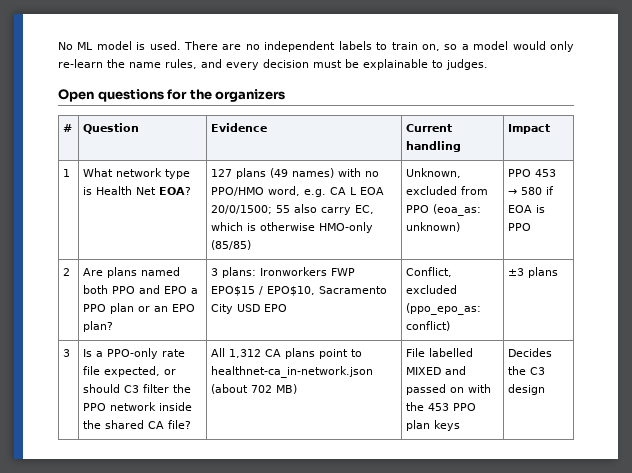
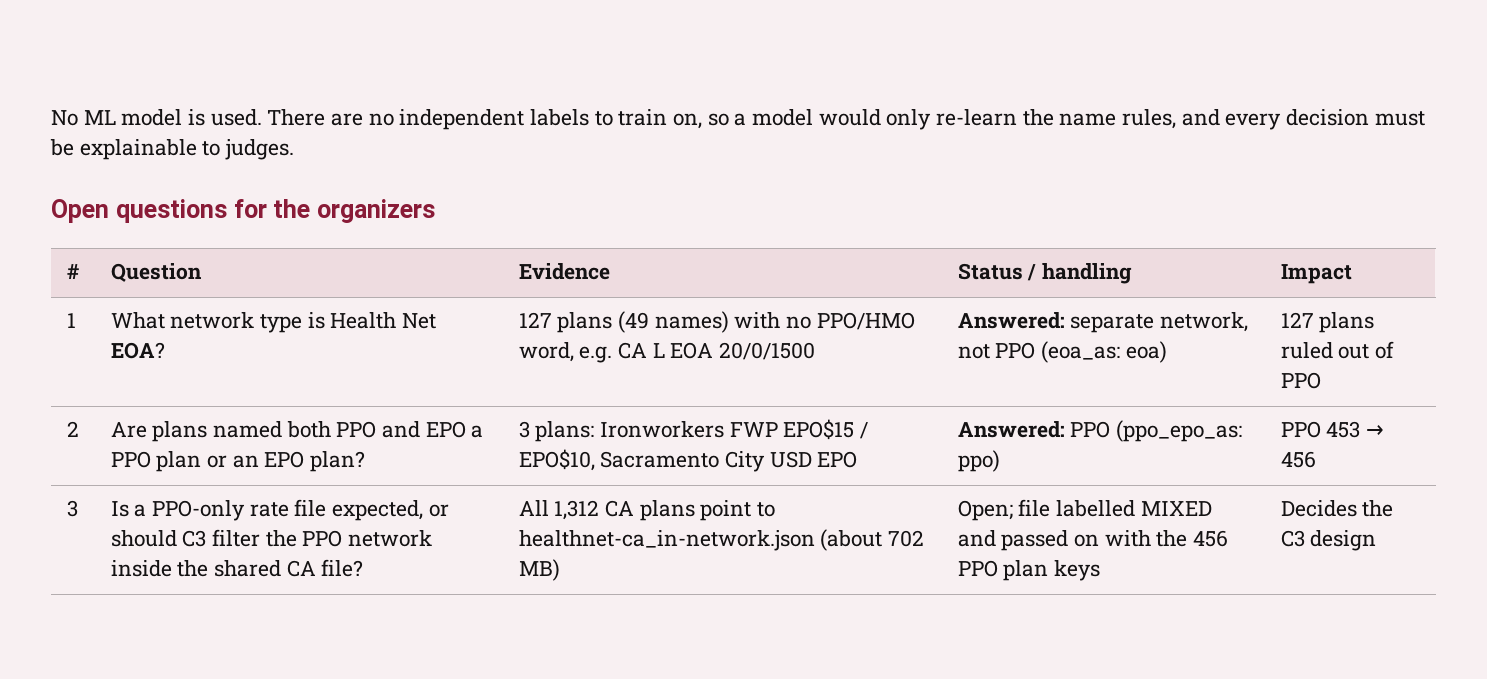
- # | Question | Evidence | Current handling | Impact
+ # | Question | Evidence | Status / handling | Impact
- 127 plans (49 names) with no PPO/HMO word, e.g. CA L EOA 20/0/1500; 55 also carry EC, which is otherwise HMO-only (85/85) | Unknown, excluded from PPO (eoa_as: unknown) | PPO 453 → 580 if EOA is PPO
+ 127 plans (49 names) with no PPO/HMO word, e.g. CA L EOA 20/0/1500 | Answered: separate network, not PPO (eoa_as: eoa) | 127 plans ruled out of PPO
- 2 | Are plans named both PPO and EPO a PPO plan or an EPO plan? | 3 plans: Ironworkers FWP EPO$15 / EPO$10, Sacramento City USD EPO | Conflict, excluded (ppo_epo_as: conflict) | ±3 plans
+ 2 | Are plans named both PPO and EPO a PPO plan or an EPO plan? | 3 plans: Ironworkers FWP EPO$15 / EPO$10, Sacramento City USD EPO | Answered: PPO (ppo_epo_as: ppo) | PPO 453 → 456
- File labelled MIXED and passed on with the 453 PPO plan keys
+ Open; file labelled MIXED and passed on with the 456 PPO plan keys

